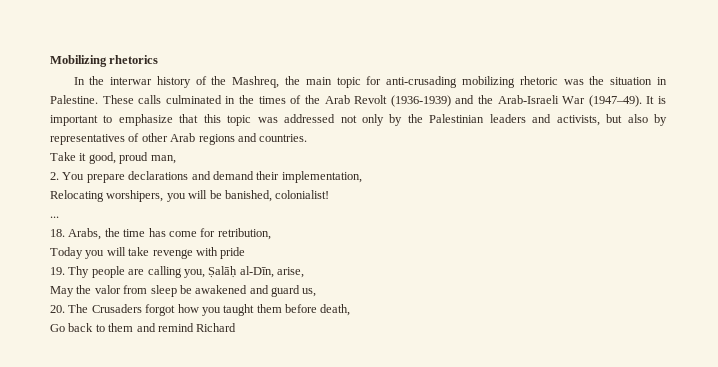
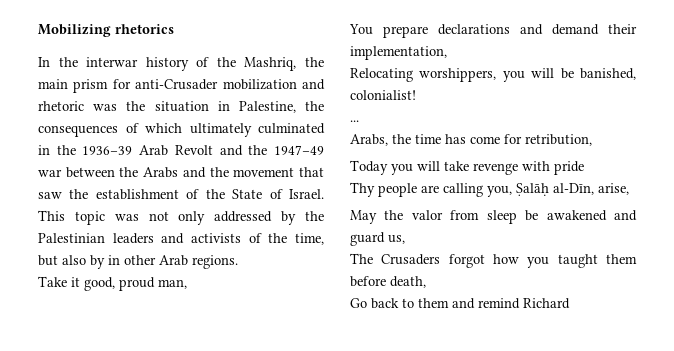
- In the interwar history of the Mashreq, the main topic for anti-crusading mobilizing rhetoric was the situation in Palestine. These calls culminated in the times of the Arab Revolt (1936-1939) and the Arab-Israeli War (1947–49). It is important to emphasize that this topic was addressed not only by the Palestinian leaders and activists, but also by representatives of other Arab regions and countries.
+ In the interwar history of the Mashriq, the main prism for anti-Crusader mobilization and rhetoric was the situation in Palestine, the consequences of which ultimately culminated in the 1936–39 Arab Revolt and the 1947–49 war between the Arabs and the movement that saw the establishment of the State of Israel. This topic was not only addressed by the Palestinian leaders and activists of the time, but also by in other Arab regions.
- 2. You prepare declarations and demand their implementation,
+ You prepare declarations and demand their implementation,
- Relocating worshipers, you will be banished, colonialist!
+ Relocating worshippers, you will be banished, colonialist!
- 18. Arabs, the time has come for retribution,
+ Arabs, the time has come for retribution,
- 19. Thy people are calling you, Ṣalāḥ al-Dīn, arise,
+ Thy people are calling you, Ṣalāḥ al-Dīn, arise,
- 20. The Crusaders forgot how you taught them before death,
+ The Crusaders forgot how you taught them before death,

